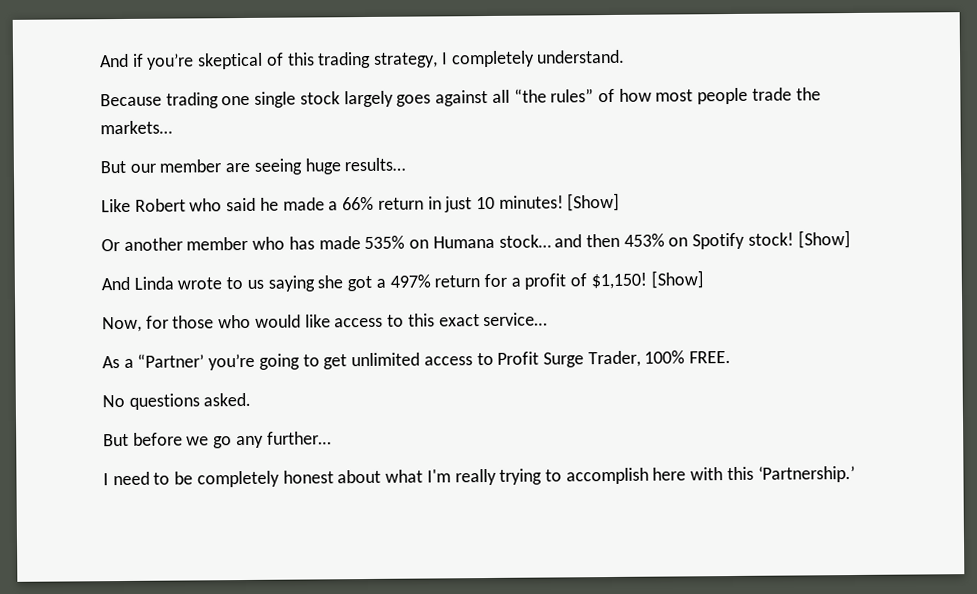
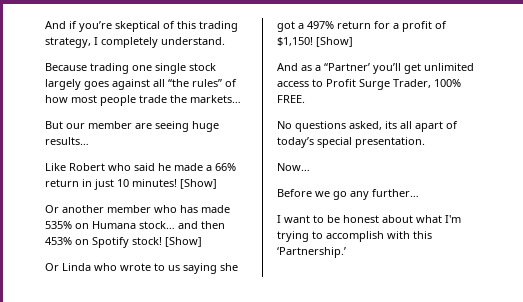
- And Linda wrote to us saying she got a 497% return for a profit of $1,150!
+ Or Linda who wrote to us saying she got a 497% return for a profit of $1,150!
- Now, for those who would like access to this exact service…
- As a “Partner’ you’re going to get unlimited access to Profit Surge Trader, 100% FREE.
+ And as a “Partner’ you’ll get unlimited access to Profit Surge Trader, 100% FREE.
- No questions asked.
- But before we go any further…
+ No questions asked, its all apart of today’s special presentation.
+ Now…
+ Before we go any further…
- I need to be completely honest about what I'm really trying to accomplish here with this ‘Partnership.’
+ I want to be honest about what I'm trying to accomplish with this ‘Partnership.’

